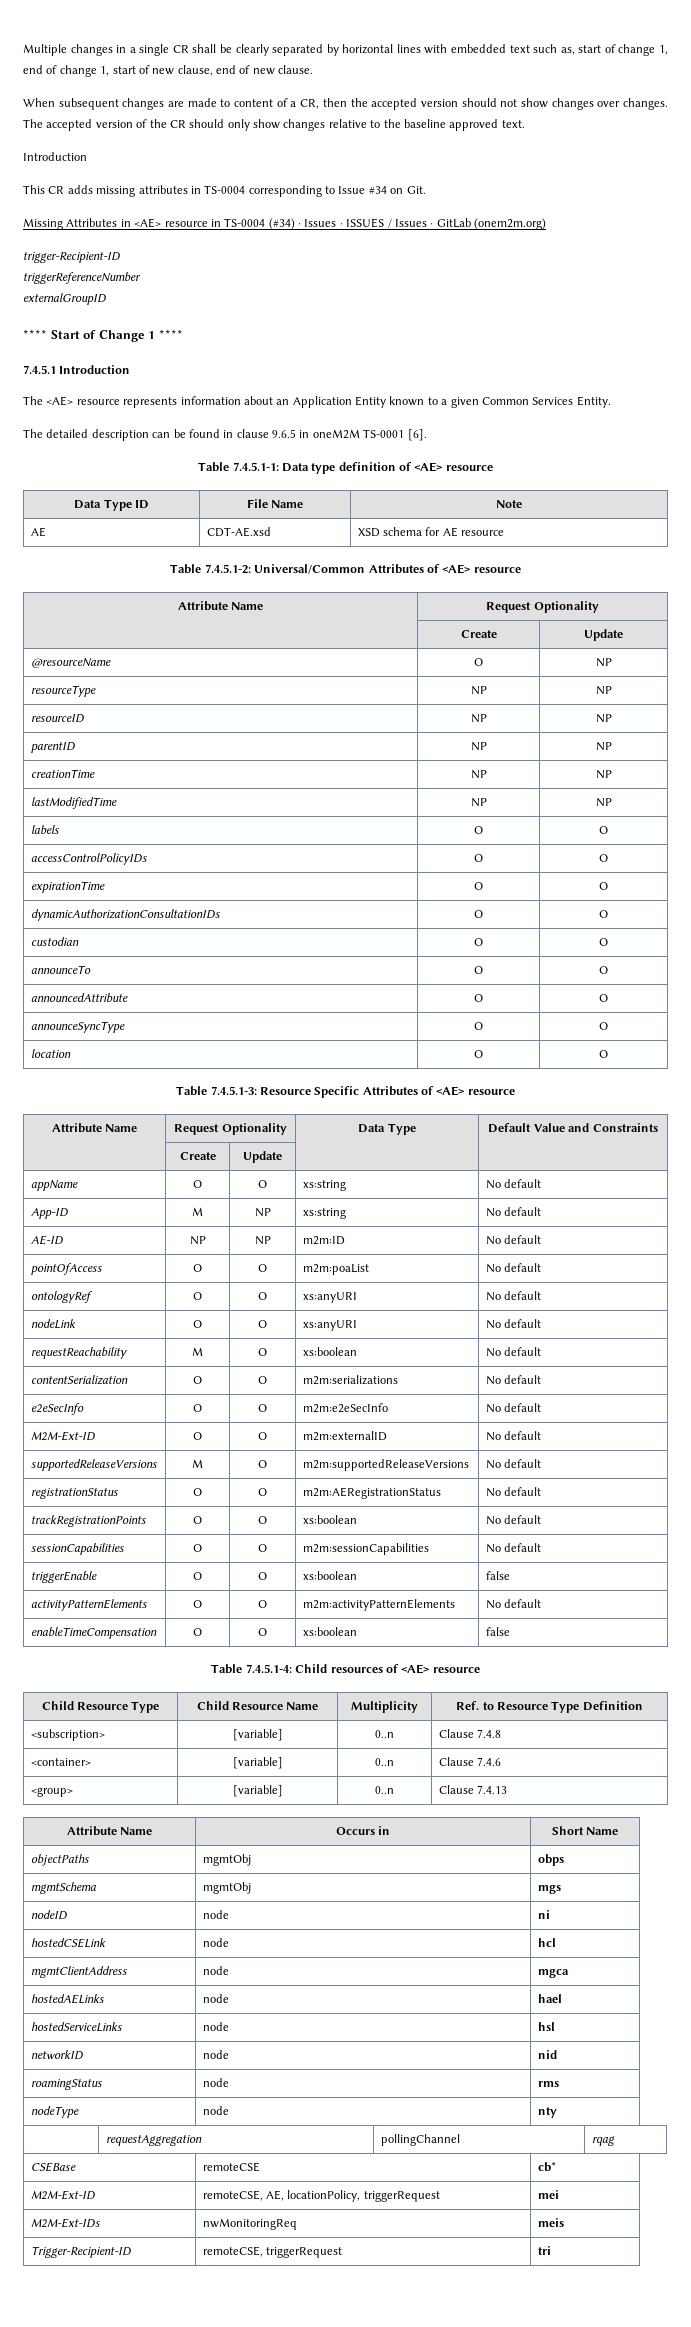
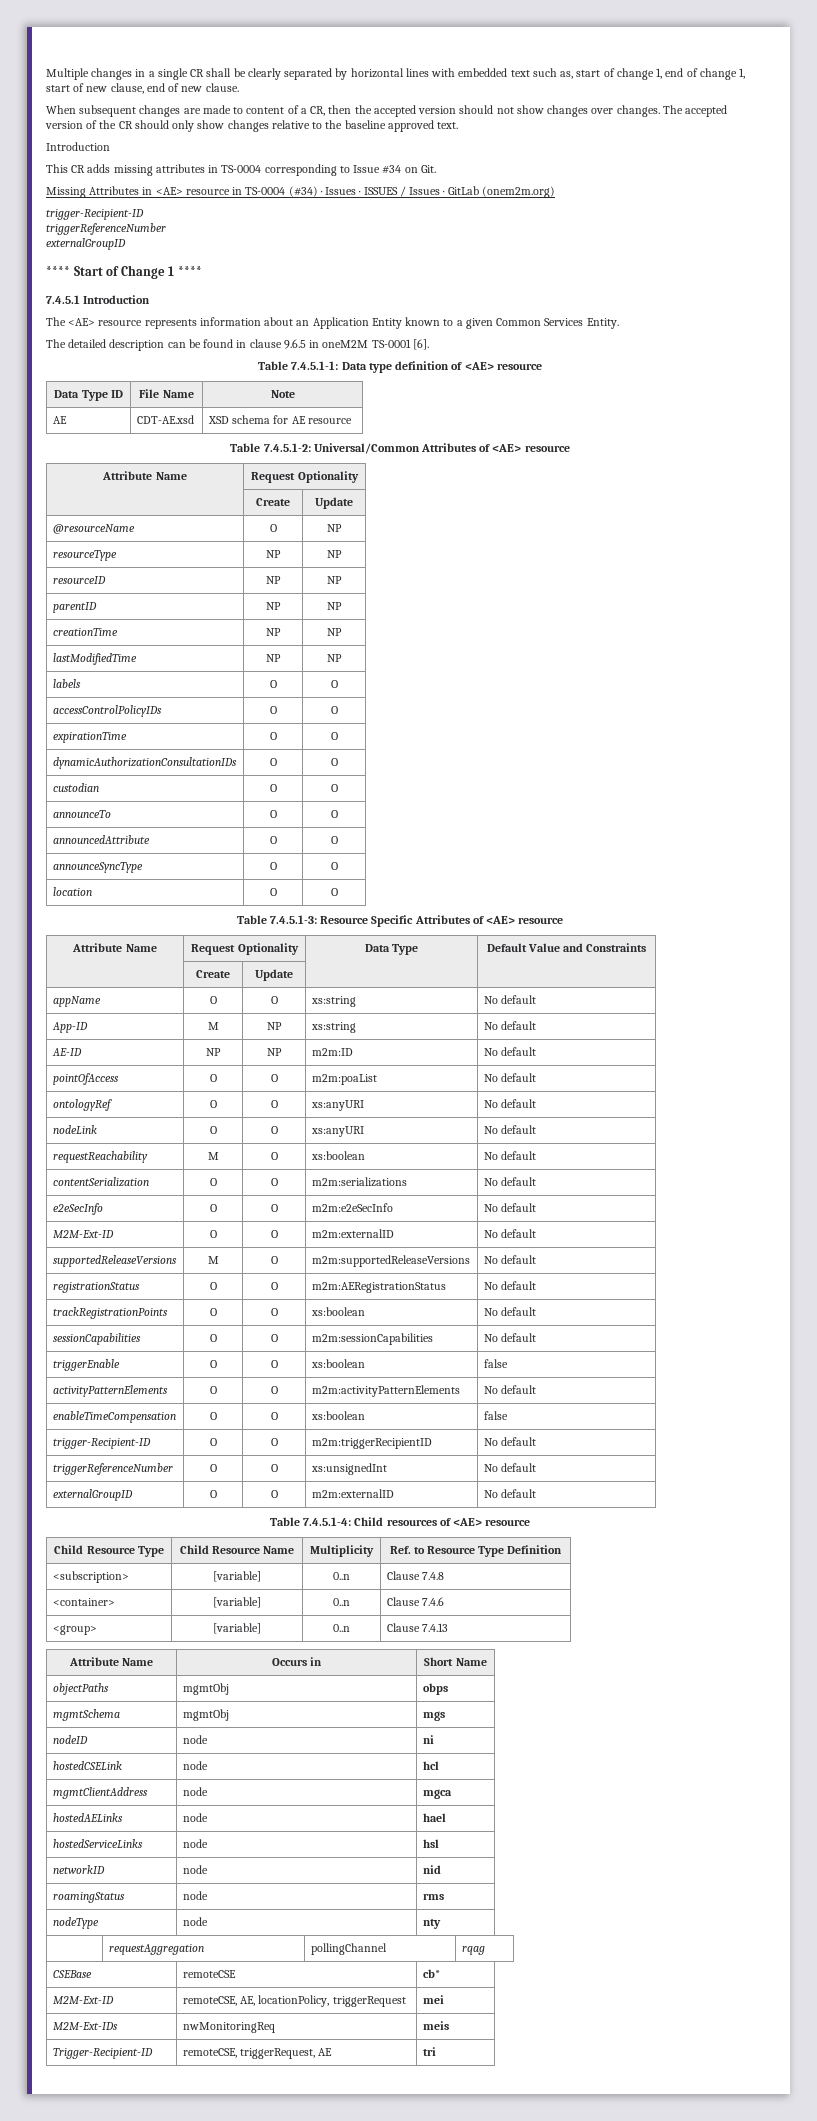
+ trigger-Recipient-ID | O | O | m2m:triggerRecipientID | No default
+ triggerReferenceNumber | O | O | xs:unsignedInt | No default
+ externalGroupID | O | O | m2m:externalID | No default
- Trigger-Recipient-ID | remoteCSE, triggerRequest | tri
+ Trigger-Recipient-ID | remoteCSE, triggerRequest, AE | tri

